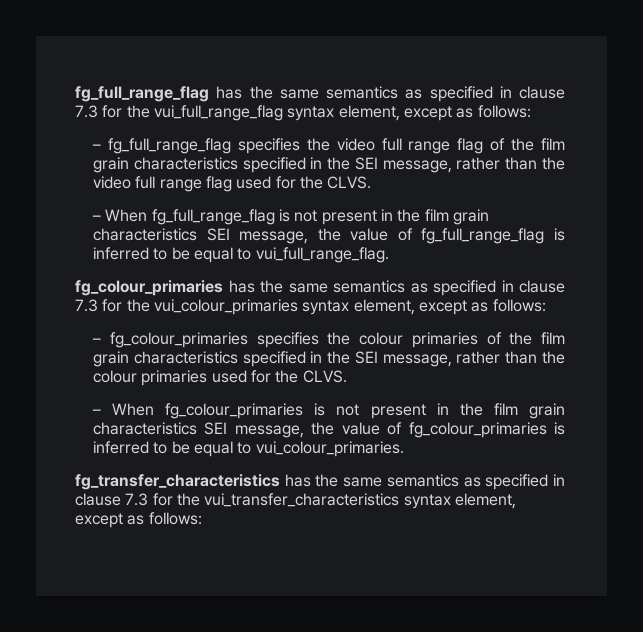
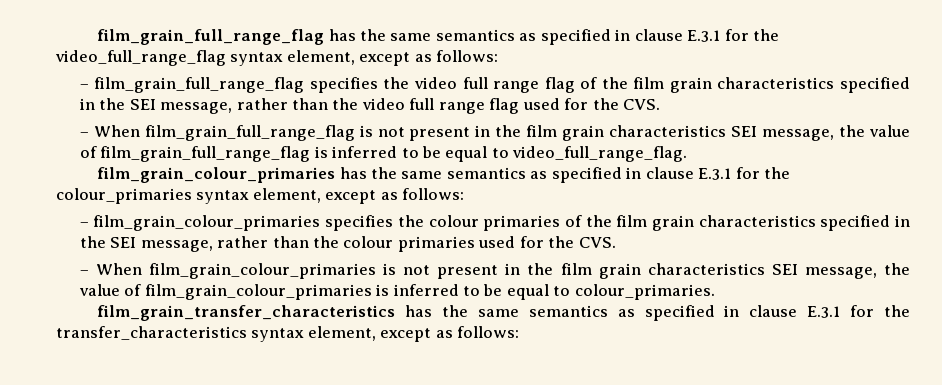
- fg_full_range_flag has the same semantics as specified in clause 7.3 for the vui_full_range_flag syntax element, except as follows:
- – fg_full_range_flag specifies the video full range flag of the film grain characteristics specified in the SEI message, rather than the video full range flag used for the CLVS.
- – When fg_full_range_flag is not present in the film grain characteristics SEI message, the value of fg_full_range_flag is inferred to be equal to vui_full_range_flag.
- fg_colour_primaries has the same semantics as specified in clause 7.3 for the vui_colour_primaries syntax element, except as follows:
- – fg_colour_primaries specifies the colour primaries of the film grain characteristics specified in the SEI message, rather than the colour primaries used for the CLVS.
- – When fg_colour_primaries is not present in the film grain characteristics SEI message, the value of fg_colour_primaries is inferred to be equal to vui_colour_primaries.
- fg_transfer_characteristics has the same semantics as specified in clause 7.3 for the vui_transfer_characteristics syntax element, except as follows:
+ film_grain_full_range_flag has the same semantics as specified in clause E.3.1 for the video_full_range_flag syntax element, except as follows:
+ – film_grain_full_range_flag specifies the video full range flag of the film grain characteristics specified in the SEI message, rather than the video full range flag used for the CVS.
+ – When film_grain_full_range_flag is not present in the film grain characteristics SEI message, the value of film_grain_full_range_flag is inferred to be equal to video_full_range_flag.
+ film_grain_colour_primaries has the same semantics as specified in clause E.3.1 for the colour_primaries syntax element, except as follows:
+ – film_grain_colour_primaries specifies the colour primaries of the film grain characteristics specified in the SEI message, rather than the colour primaries used for the CVS.
+ – When film_grain_colour_primaries is not present in the film grain characteristics SEI message, the value of film_grain_colour_primaries is inferred to be equal to colour_primaries.
+ film_grain_transfer_characteristics has the same semantics as specified in clause E.3.1 for the transfer_characteristics syntax element, except as follows:

